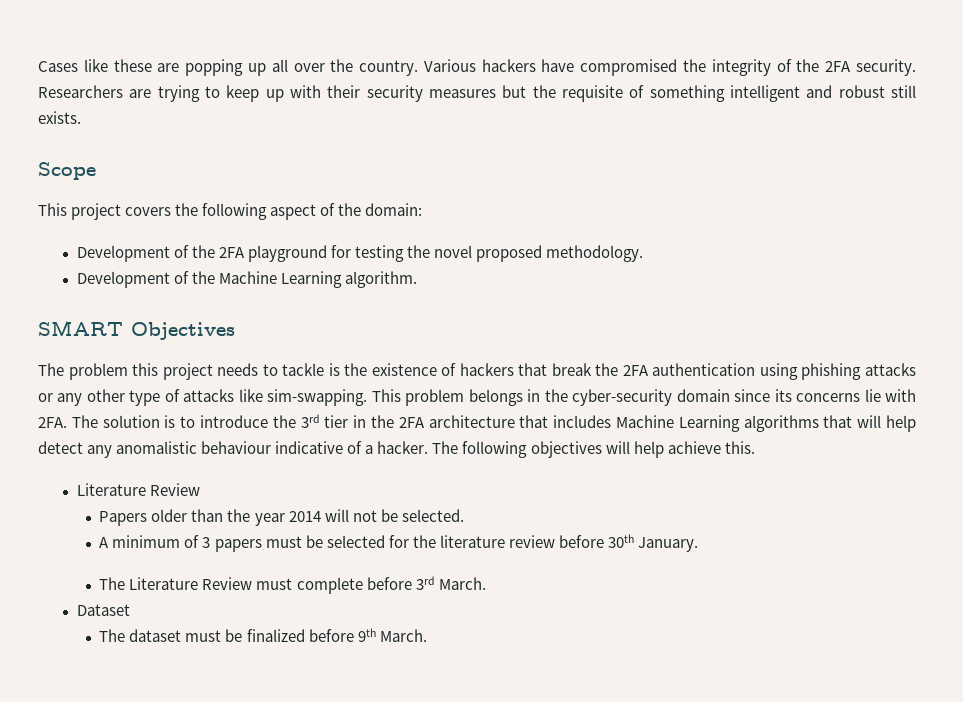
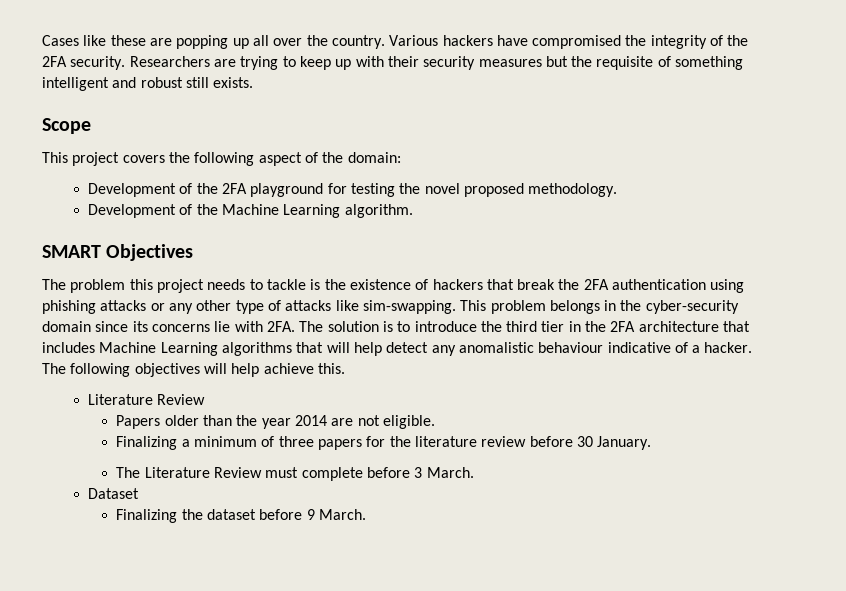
- The solution is to introduce the 3rd tier in the 2FA architecture that includes Machine Learning algorithms that will help detect any anomalistic behaviour indicative of a hacker.
+ The solution is to introduce the third tier in the 2FA architecture that includes Machine Learning algorithms that will help detect any anomalistic behaviour indicative of a hacker.
- Papers older than the year 2014 will not be selected.
- A minimum of 3 papers must be selected for the literature review before 30th January.
+ Papers older than the year 2014 are not eligible.
+ Finalizing a minimum of three papers for the literature review before 30 January.
- The Literature Review must complete before 3rd March.
+ The Literature Review must complete before 3 March.
- The dataset must be finalized before 9th March.
+ Finalizing the dataset before 9 March.

